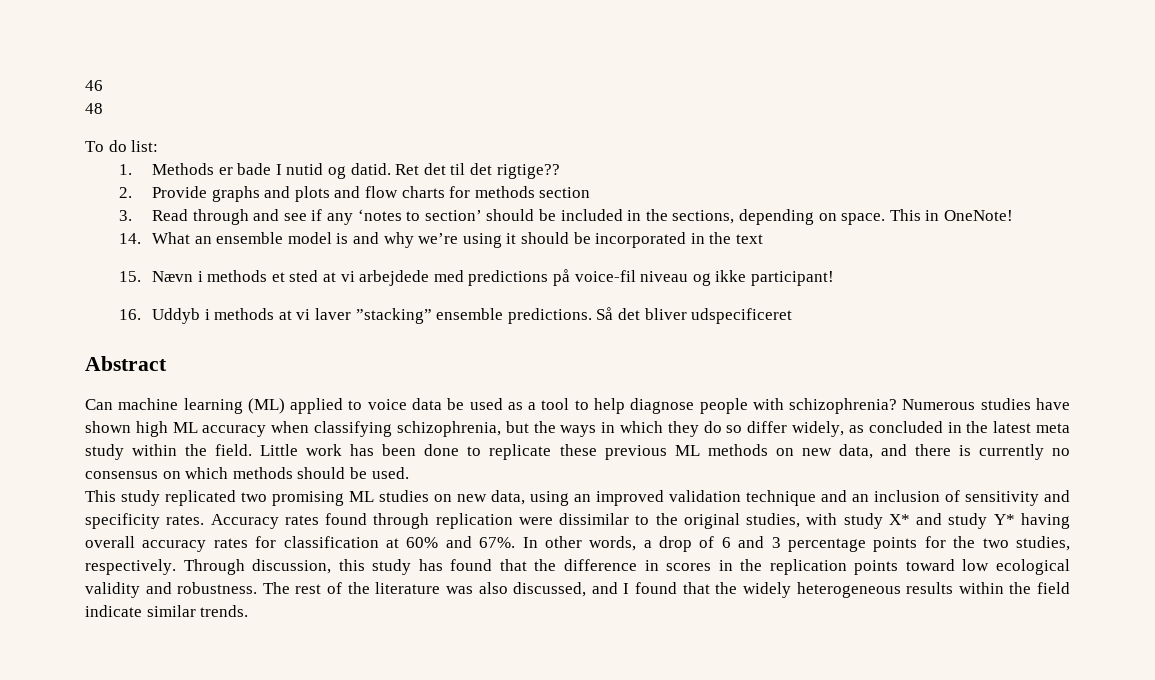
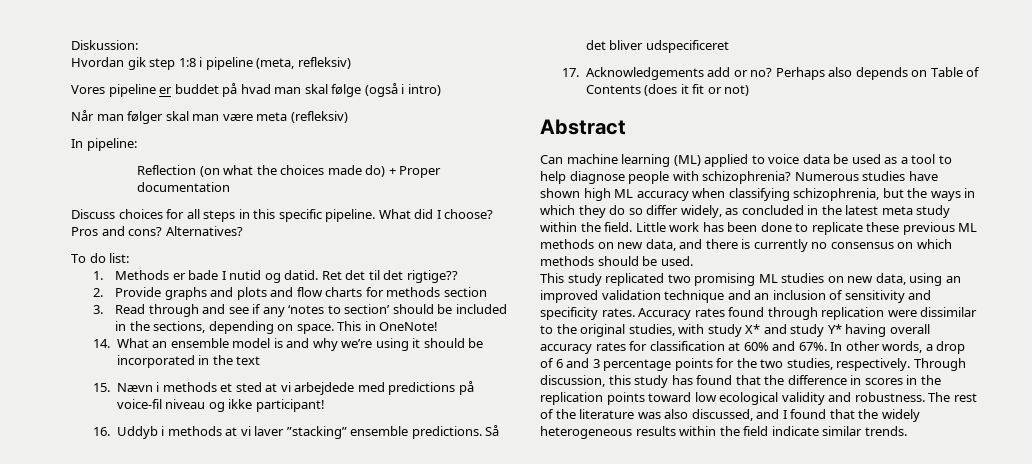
- 46
- 48
+ Diskussion:
+ Hvordan gik step 1:8 i pipeline (meta, refleksiv)
+ Vores pipeline er buddet på hvad man skal følge (også i intro)
+ Når man følger skal man være meta (refleksiv)
+ In pipeline:
+ Reflection (on what the choices made do) + Proper documentation
+ Discuss choices for all steps in this specific pipeline. What did I choose? Pros and cons? Alternatives?
+ 17. Acknowledgements add or no? Perhaps also depends on Table of Contents (does it fit or not)

